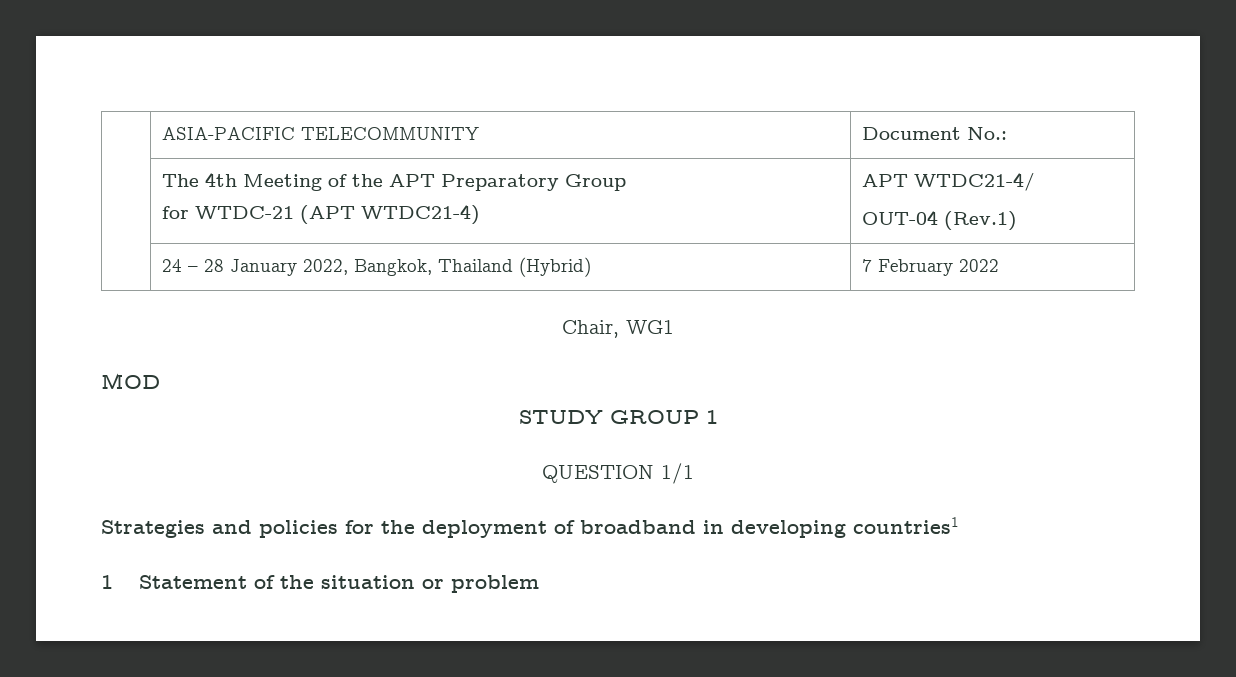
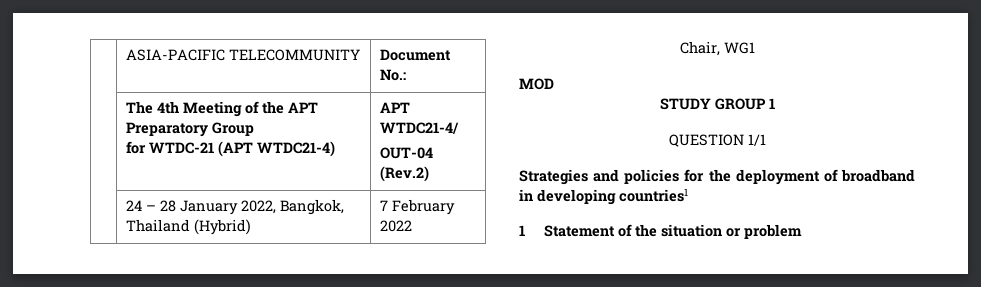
  | The 4th Meeting of the APT Preparatory Group
  for WTDC-21 (APT WTDC21-4) | APT WTDC21-4/
- OUT-04 (Rev.1)
+ OUT-04 (Rev.2)

